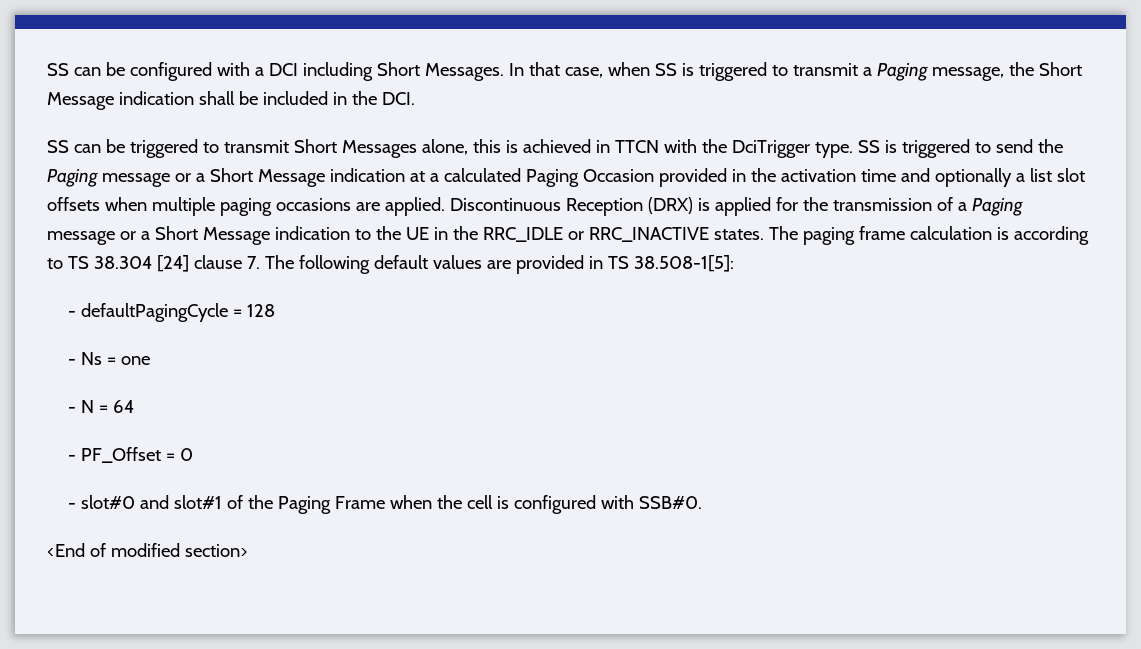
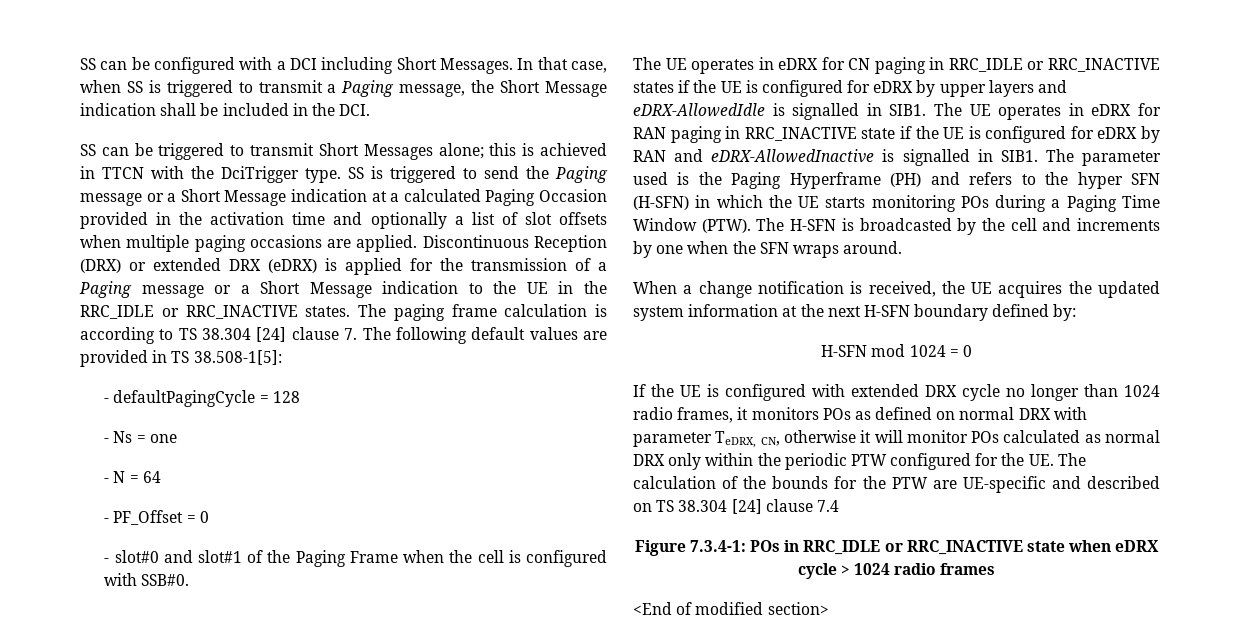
- SS can be triggered to transmit Short Messages alone, this is achieved in TTCN with the DciTrigger type.
+ SS can be triggered to transmit Short Messages alone; this is achieved in TTCN with the DciTrigger type.
- SS is triggered to send the Paging message or a Short Message indication at a calculated Paging Occasion provided in the activation time and optionally a list slot offsets when multiple paging occasions are applied.
+ SS is triggered to send the Paging message or a Short Message indication at a calculated Paging Occasion provided in the activation time and optionally a list of slot offsets when multiple paging occasions are applied.
- Discontinuous Reception (DRX) is applied for the transmission of a Paging message or a Short Message indication to the UE in the RRC_IDLE or RRC_INACTIVE states.
+ Discontinuous Reception (DRX) or extended DRX (eDRX) is applied for the transmission of a Paging message or a Short Message indication to the UE in the RRC_IDLE or RRC_INACTIVE states.
+ The UE operates in eDRX for CN paging in RRC_IDLE or RRC_INACTIVE states if the UE is configured for eDRX by upper layers and eDRX-AllowedIdle is signalled in SIB1. The UE operates in eDRX for RAN paging in RRC_INACTIVE state if the UE is configured for eDRX by RAN and eDRX-AllowedInactive is signalled in SIB1. The parameter used is the Paging Hyperframe (PH) and refers to the hyper SFN (H-SFN) in which the UE starts monitoring POs during a Paging Time Window (PTW). The H-SFN is broadcasted by the cell and increments by one when the SFN wraps around.
+ When a change notification is received, the UE acquires the updated system information at the next H-SFN boundary defined by:
+ H-SFN mod 1024 = 0
+ If the UE is configured with extended DRX cycle no longer than 1024 radio frames, it monitors POs as defined on normal DRX with parameter TeDRX, CN, otherwise it will monitor POs calculated as normal DRX only within the periodic PTW configured for the UE. The calculation of the bounds for the PTW are UE-specific and described on TS 38.304 [24] clause 7.4
+ Figure 7.3.4-1: POs in RRC_IDLE or RRC_INACTIVE state when eDRX cycle > 1024 radio frames

